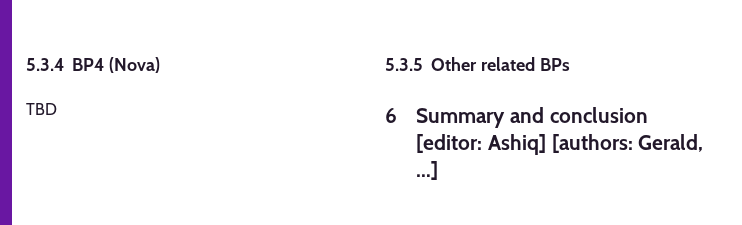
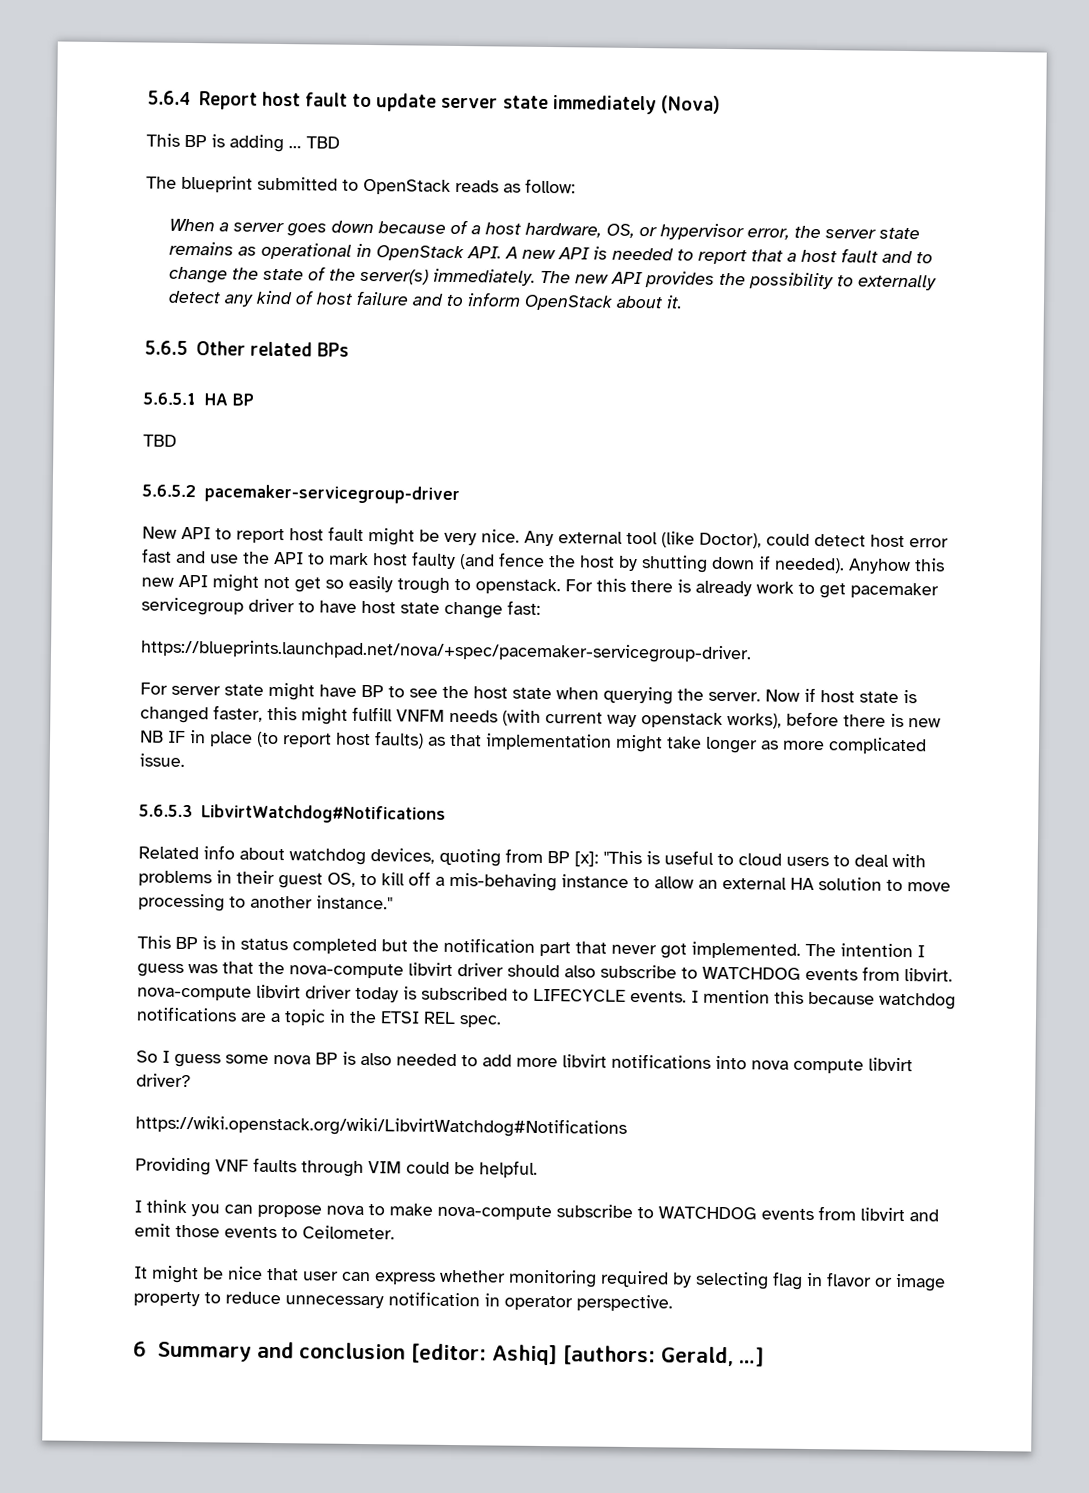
- 5.3.4 BP4 (Nova)
+ 5.6.4 Report host fault to update server state immediately (Nova)
+ This BP is adding … TBD
+ The blueprint submitted to OpenStack reads as follow:
+ When a server goes down because of a host hardware, OS, or hypervisor error, the server state remains as operational in OpenStack API. A new API is needed to report that a host fault and to change the state of the server(s) immediately. The new API provides the possibility to externally detect any kind of host failure and to inform OpenStack about it.
+ 5.6.5 Other related BPs
+ 5.6.5.1 HA BP
  TBD
- 5.3.5 Other related BPs
+ 5.6.5.2 pacemaker-servicegroup-driver
+ New API to report host fault might be very nice. Any external tool (like Doctor), could detect host error fast and use the API to mark host faulty (and fence the host by shutting down if needed). Anyhow this new API might not get so easily trough to openstack. For this there is already work to get pacemaker servicegroup driver to have host state change fast:
+ https://blueprints.launchpad.net/nova/+spec/pacemaker-servicegroup-driver.
+ For server state might have BP to see the host state when querying the server. Now if host state is changed faster, this might fulfill VNFM needs (with current way openstack works), before there is new NB IF in place (to report host faults) as that implementation might take longer as more complicated issue.
+ 5.6.5.3 LibvirtWatchdog#Notifications
+ Related info about watchdog devices, quoting from BP [x]: "This is useful to cloud users to deal with problems in their guest OS, to kill off a mis-behaving instance to allow an external HA solution to move processing to another instance."
+ This BP is in status completed but the notification part that never got implemented. The intention I guess was that the nova-compute libvirt driver should also subscribe to WATCHDOG events from libvirt. nova-compute libvirt driver today is subscribed to LIFECYCLE events. I mention this because watchdog notifications are a topic in the ETSI REL spec.
+ So I guess some nova BP is also needed to add more libvirt notifications into nova compute libvirt driver?
+ https://wiki.openstack.org/wiki/LibvirtWatchdog#Notifications
+ Providing VNF faults through VIM could be helpful.
+ I think you can propose nova to make nova-compute subscribe to WATCHDOG events from libvirt and emit those events to Ceilometer.
+ It might be nice that user can express whether monitoring required by selecting flag in flavor or image property to reduce unnecessary notification in operator perspective.

